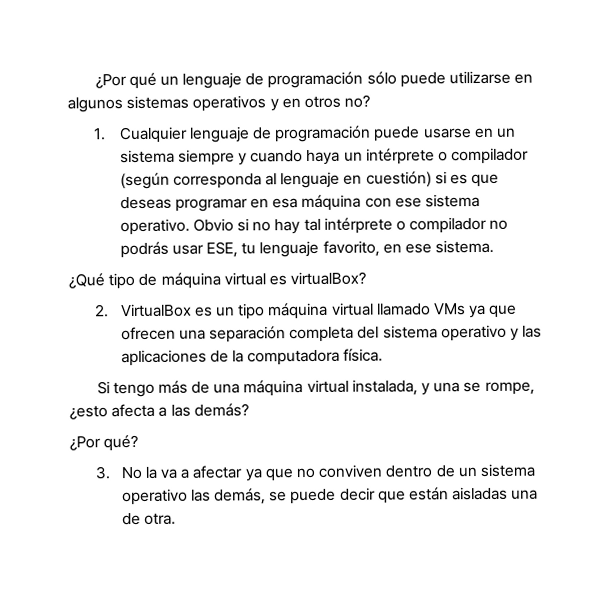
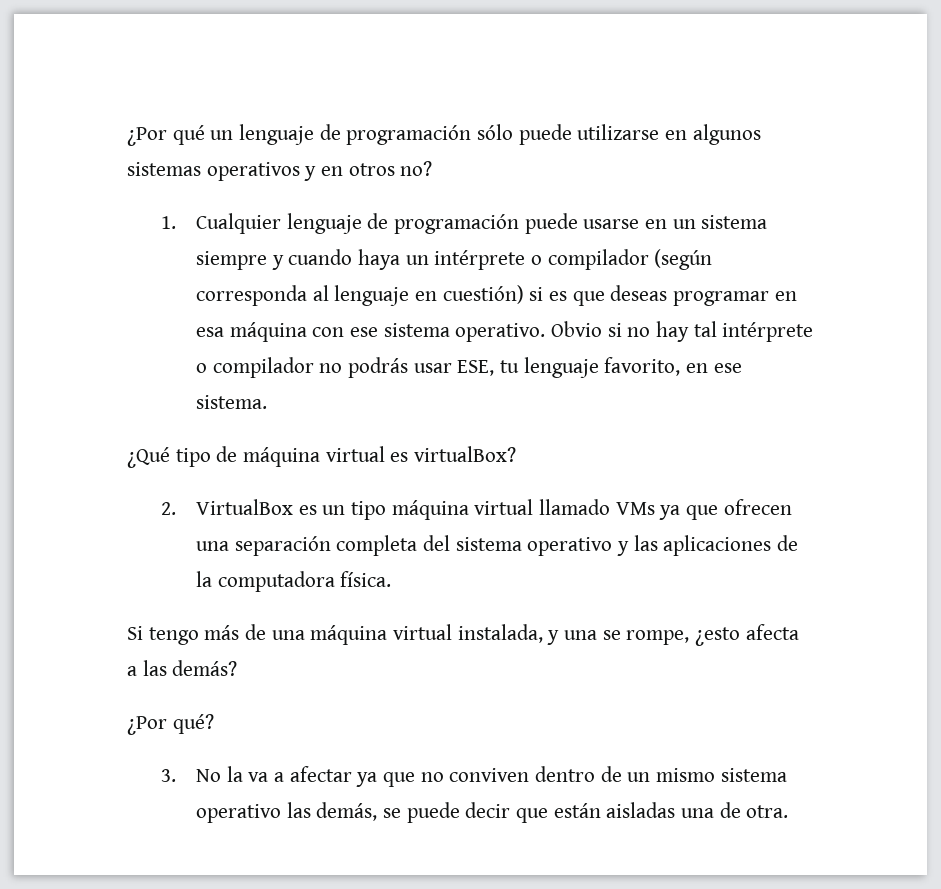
- 3. No la va a afectar ya que no conviven dentro de un sistema operativo las demás, se puede decir que están aisladas una de otra.
+ 3. No la va a afectar ya que no conviven dentro de un mismo sistema operativo las demás, se puede decir que están aisladas una de otra.

